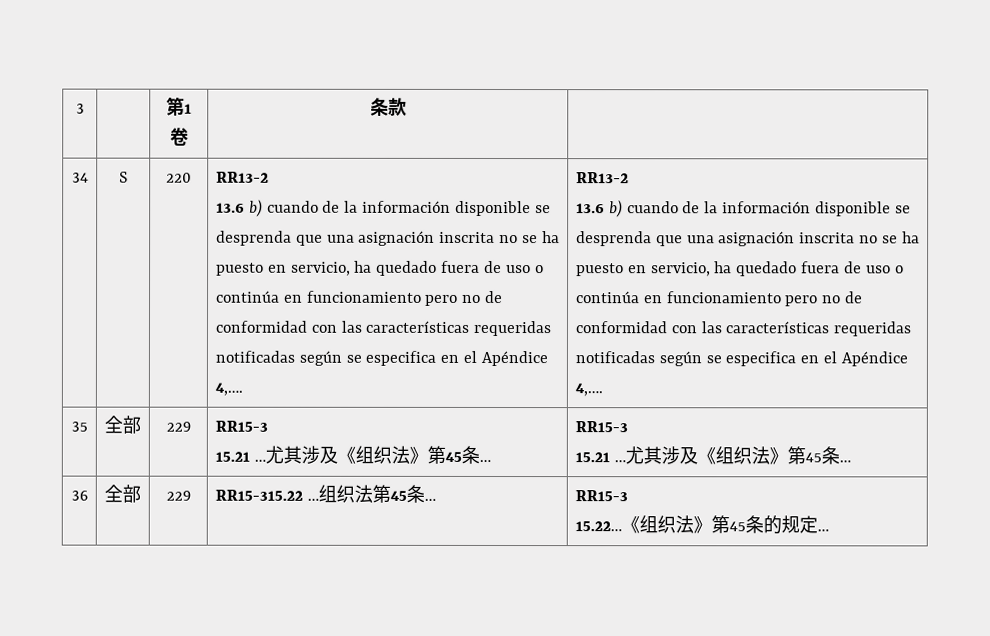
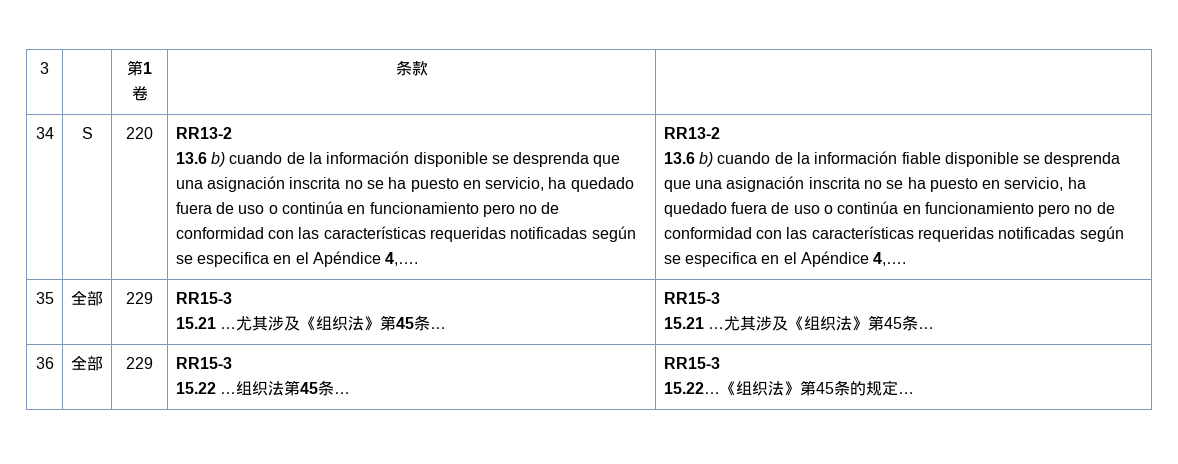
  13.6 b) cuando de la información disponible se desprenda que una asignación inscrita no se ha puesto en servicio, ha quedado fuera de uso o continúa en funcionamiento pero no de conformidad con las características requeridas notificadas según se especifica en el Apéndice 4,…. | RR13-2
- 13.6 b) cuando de la información disponible se desprenda que una asignación inscrita no se ha puesto en servicio, ha quedado fuera de uso o continúa en funcionamiento pero no de conformidad con las características requeridas notificadas según se especifica en el Apéndice 4,….
+ 13.6 b) cuando de la información fiable disponible se desprenda que una asignación inscrita no se ha puesto en servicio, ha quedado fuera de uso o continúa en funcionamiento pero no de conformidad con las características requeridas notificadas según se especifica en el Apéndice 4,….
- 36 | 全部 | 229 | RR15-315.22 …组织法第45条… | RR15-3
+ 36 | 全部 | 229 | RR15-3
+ 15.22 …组织法第45条… | RR15-3

